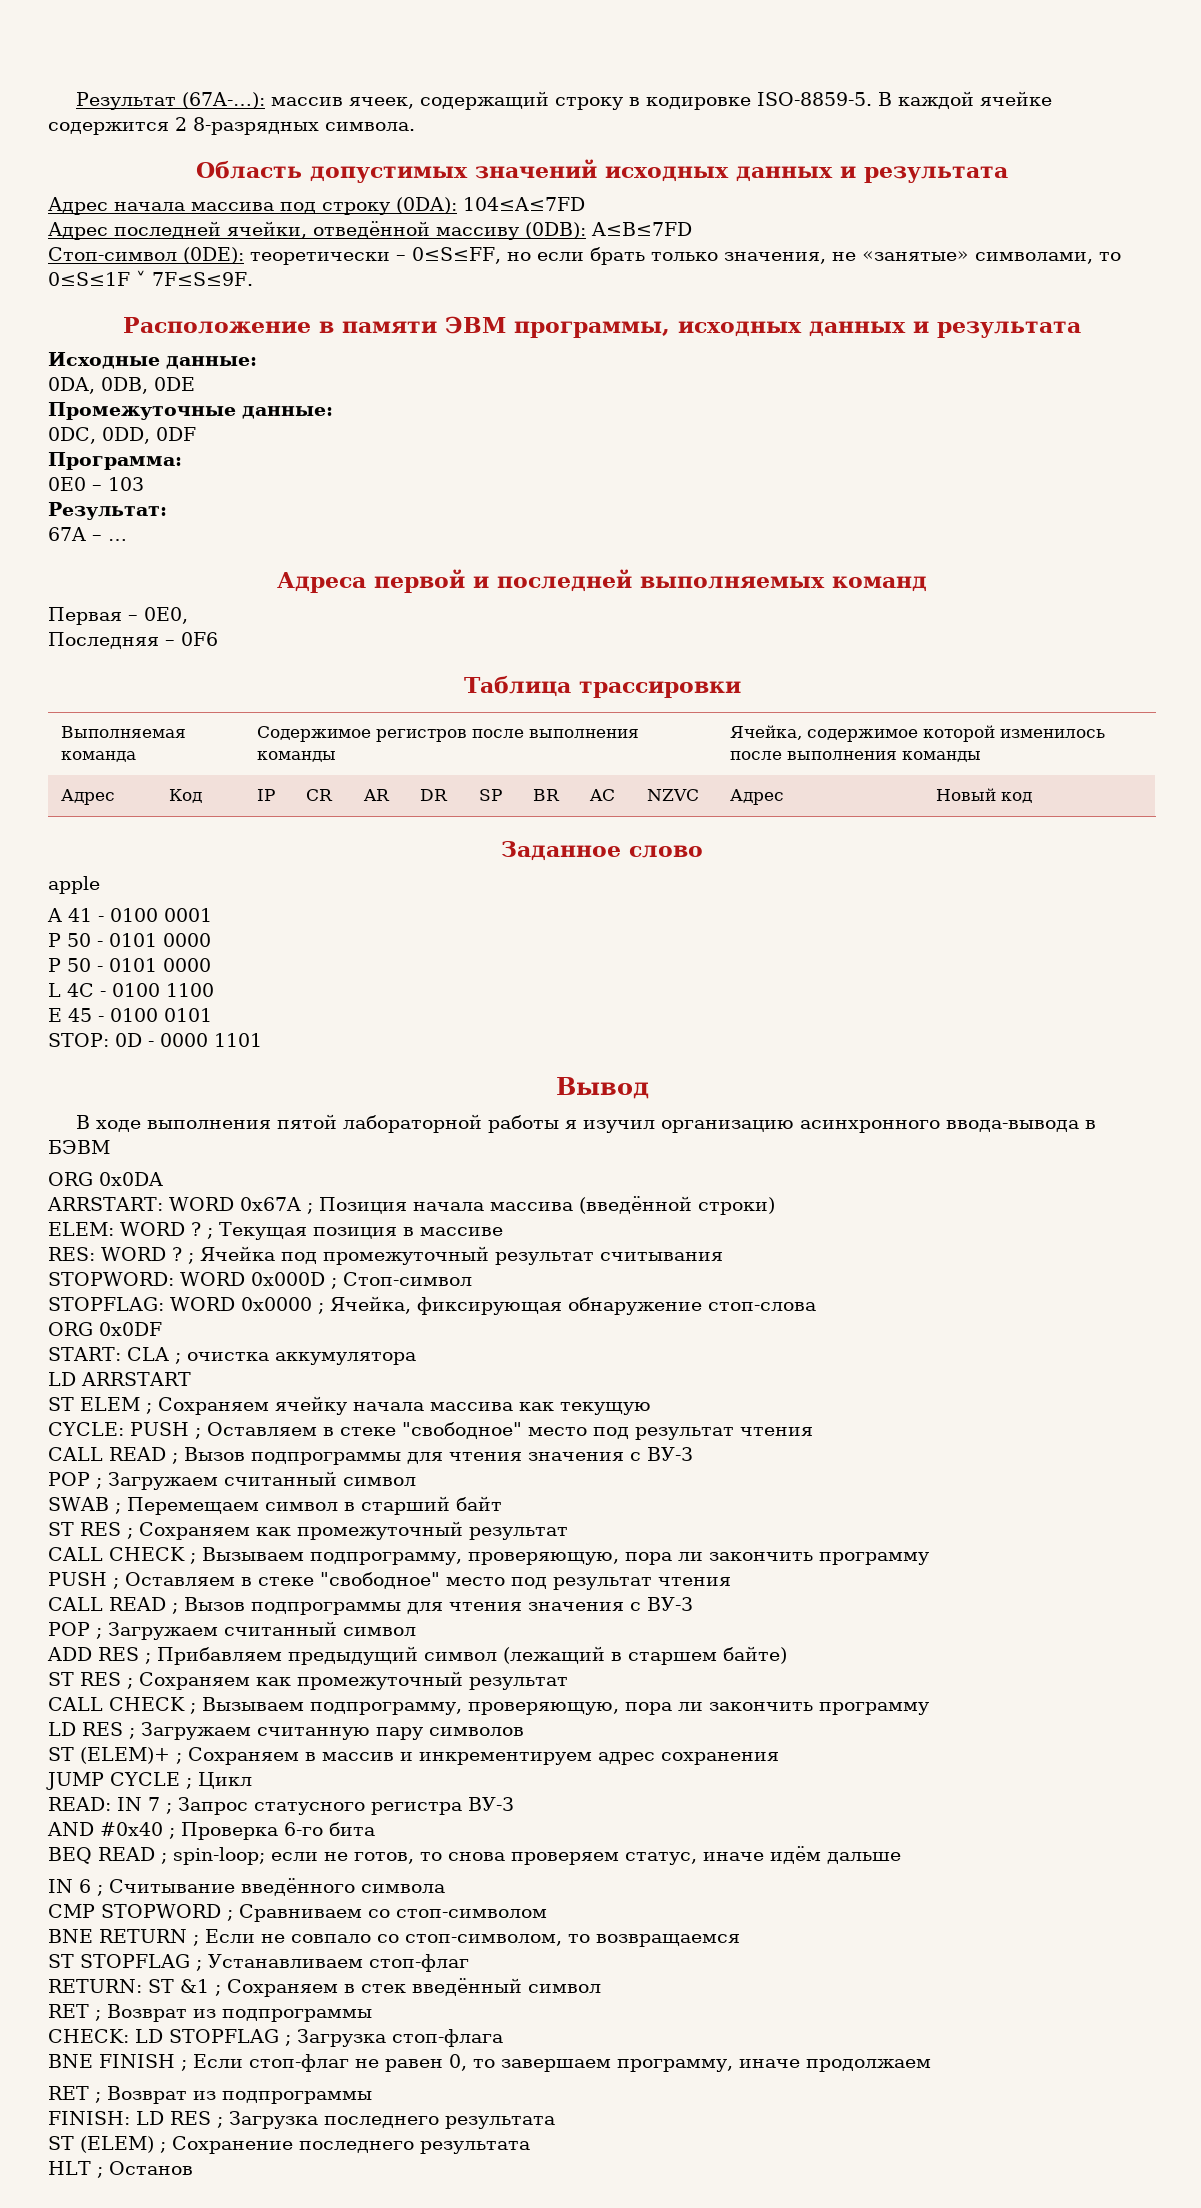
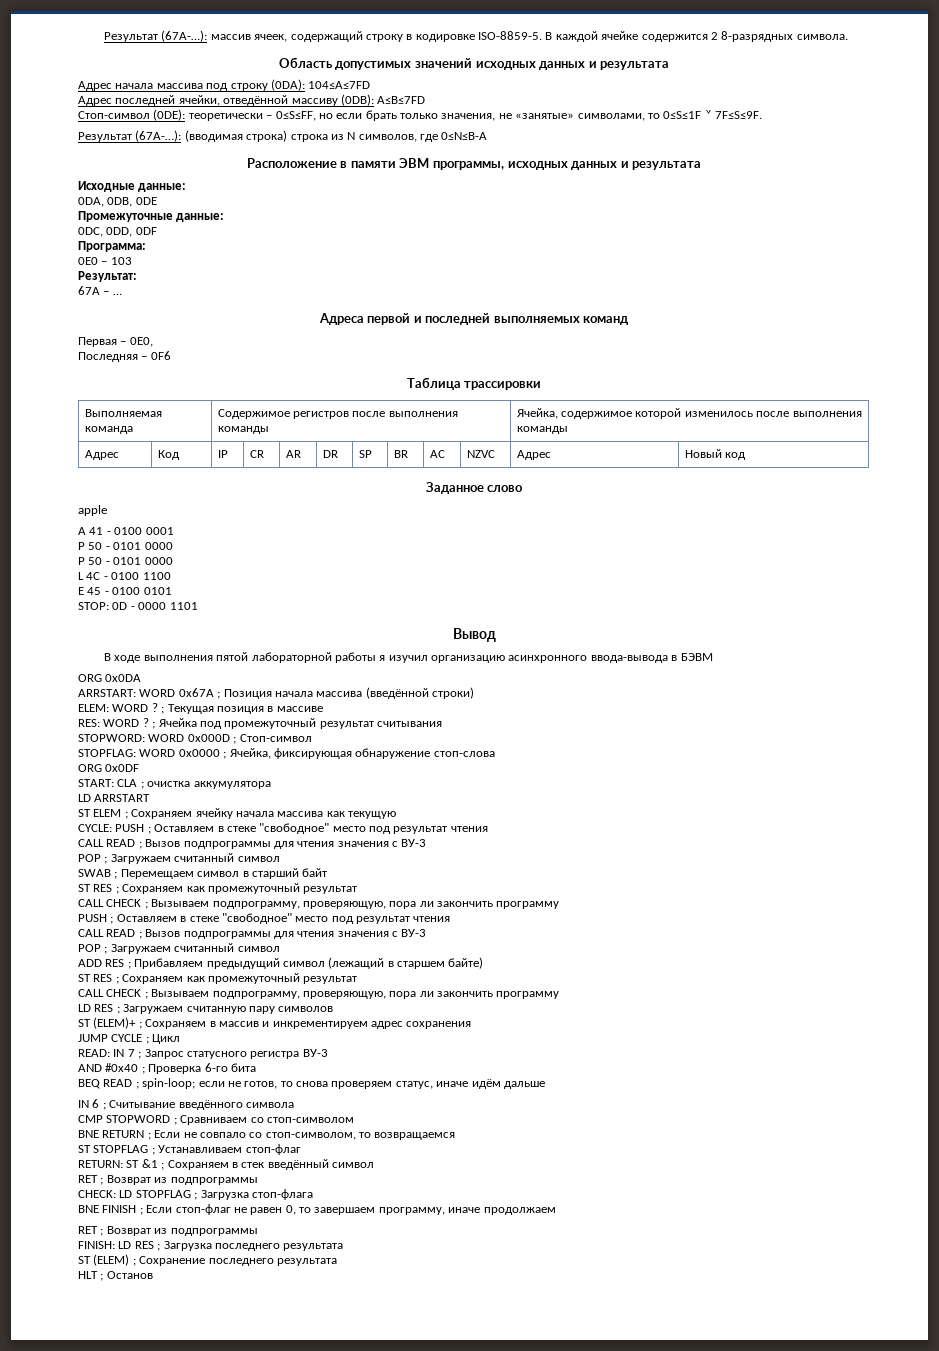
+ Результат (67A-…): (вводимая строка) строка из N символов, где 0≤N≤B-A

